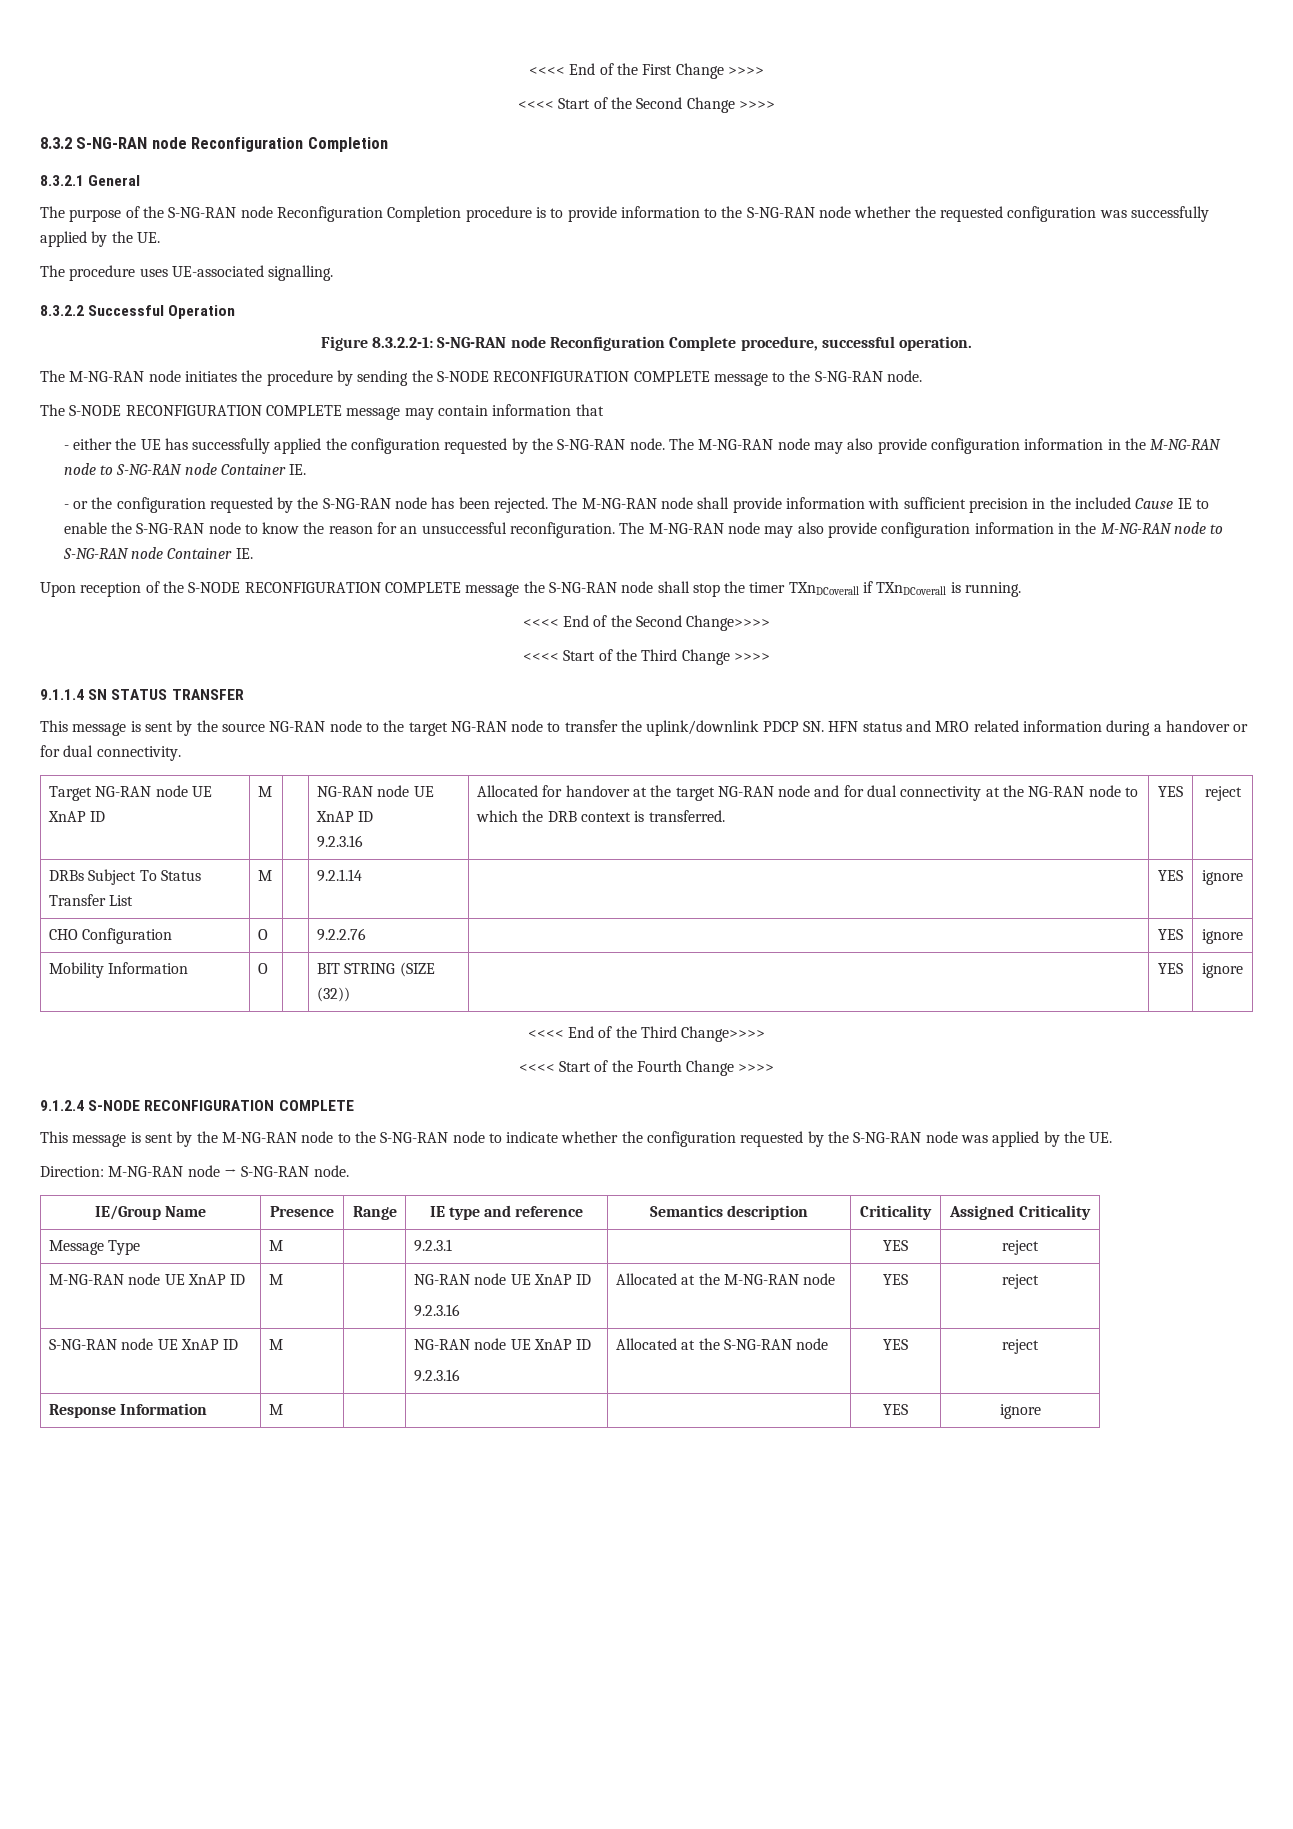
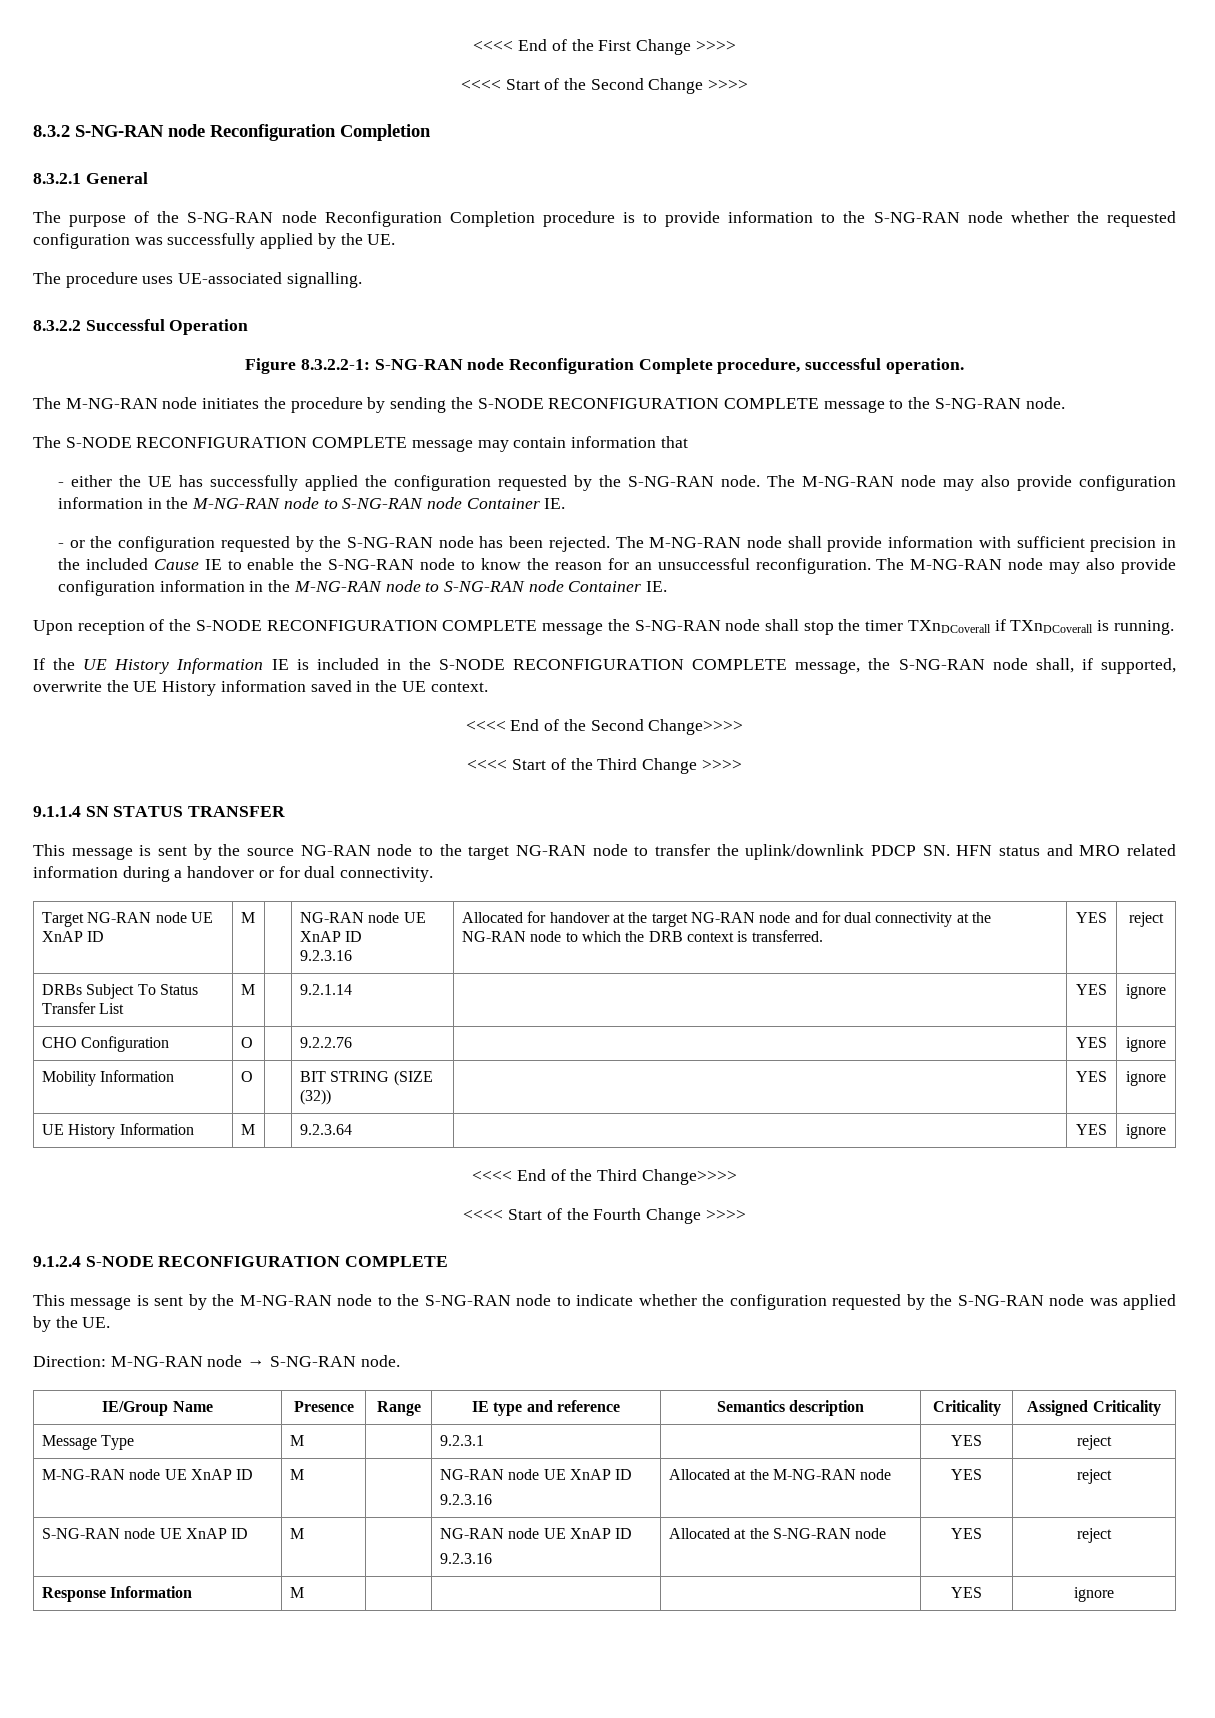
+ If the UE History Information IE is included in the S-NODE RECONFIGURATION COMPLETE message, the S-NG-RAN node shall, if supported, overwrite the UE History information saved in the UE context.
+ UE History Information | M | | 9.2.3.64 | | YES | ignore

